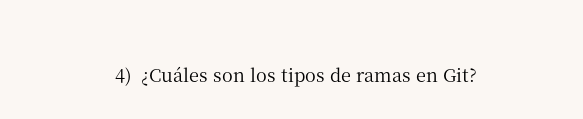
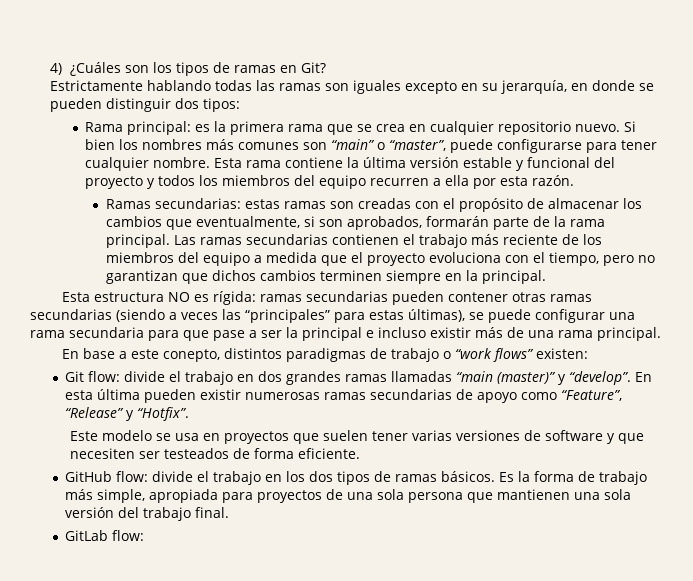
+ Estrictamente hablando todas las ramas son iguales excepto en su jerarquía, en donde se pueden distinguir dos tipos:
+ Rama principal: es la primera rama que se crea en cualquier repositorio nuevo. Si bien los nombres más comunes son “main” o “master”, puede configurarse para tener cualquier nombre. Esta rama contiene la última versión estable y funcional del proyecto y todos los miembros del equipo recurren a ella por esta razón.
+ Ramas secundarias: estas ramas son creadas con el propósito de almacenar los cambios que eventualmente, si son aprobados, formarán parte de la rama principal. Las ramas secundarias contienen el trabajo más reciente de los miembros del equipo a medida que el proyecto evoluciona con el tiempo, pero no garantizan que dichos cambios terminen siempre en la principal.
+ Esta estructura NO es rígida: ramas secundarias pueden contener otras ramas secundarias (siendo a veces las “principales” para estas últimas), se puede configurar una rama secundaria para que pase a ser la principal e incluso existir más de una rama principal.
+ En base a este conepto, distintos paradigmas de trabajo o “work flows” existen:
+ Git flow: divide el trabajo en dos grandes ramas llamadas “main (master)” y “develop”. En esta última pueden existir numerosas ramas secundarias de apoyo como “Feature”, “Release” y “Hotfix”.
+ Este modelo se usa en proyectos que suelen tener varias versiones de software y que necesiten ser testeados de forma eficiente.
+ GitHub flow: divide el trabajo en los dos tipos de ramas básicos. Es la forma de trabajo más simple, apropiada para proyectos de una sola persona que mantienen una sola versión del trabajo final.
+ GitLab flow:

